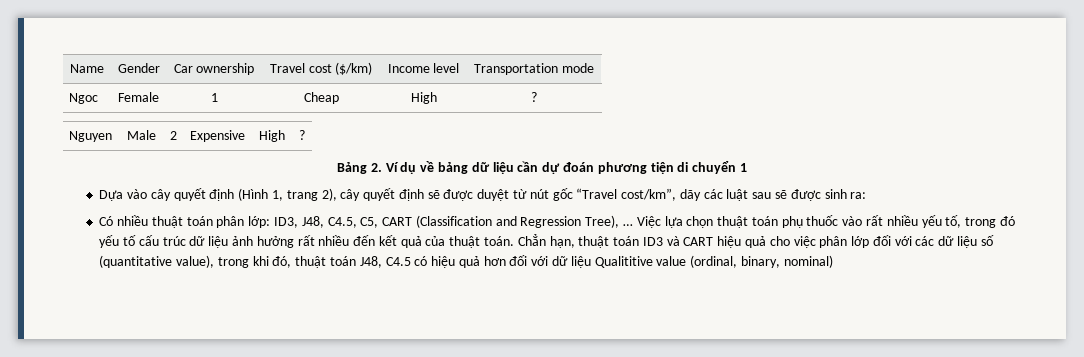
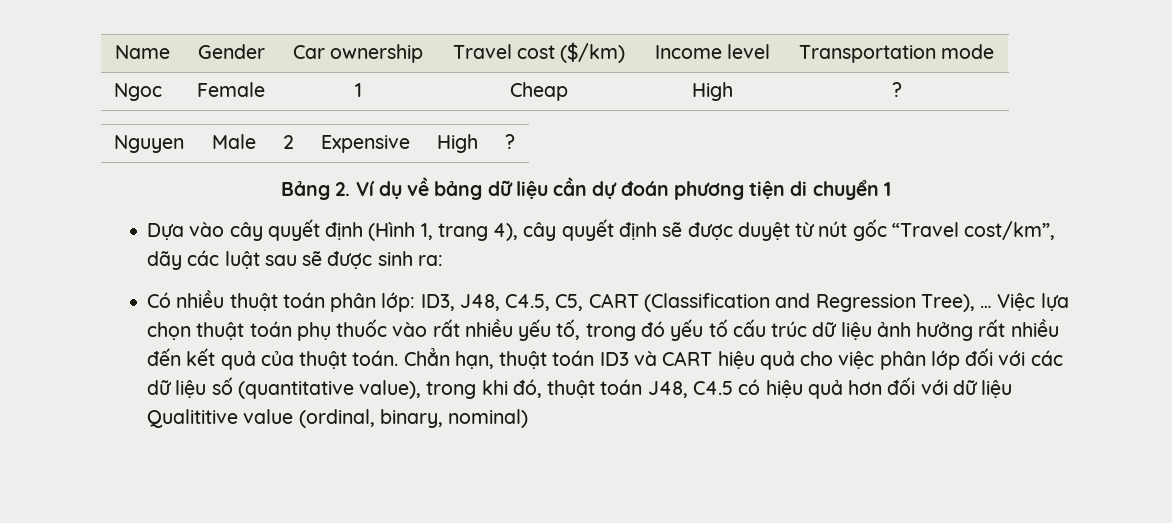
- Dựa vào cây quyết định (Hình 1, trang 2), cây quyết định sẽ được duyệt từ nút gốc “Travel cost/km”, dãy các luật sau sẽ được sinh ra:
+ Dựa vào cây quyết định (Hình 1, trang 4), cây quyết định sẽ được duyệt từ nút gốc “Travel cost/km”, dãy các luật sau sẽ được sinh ra:

